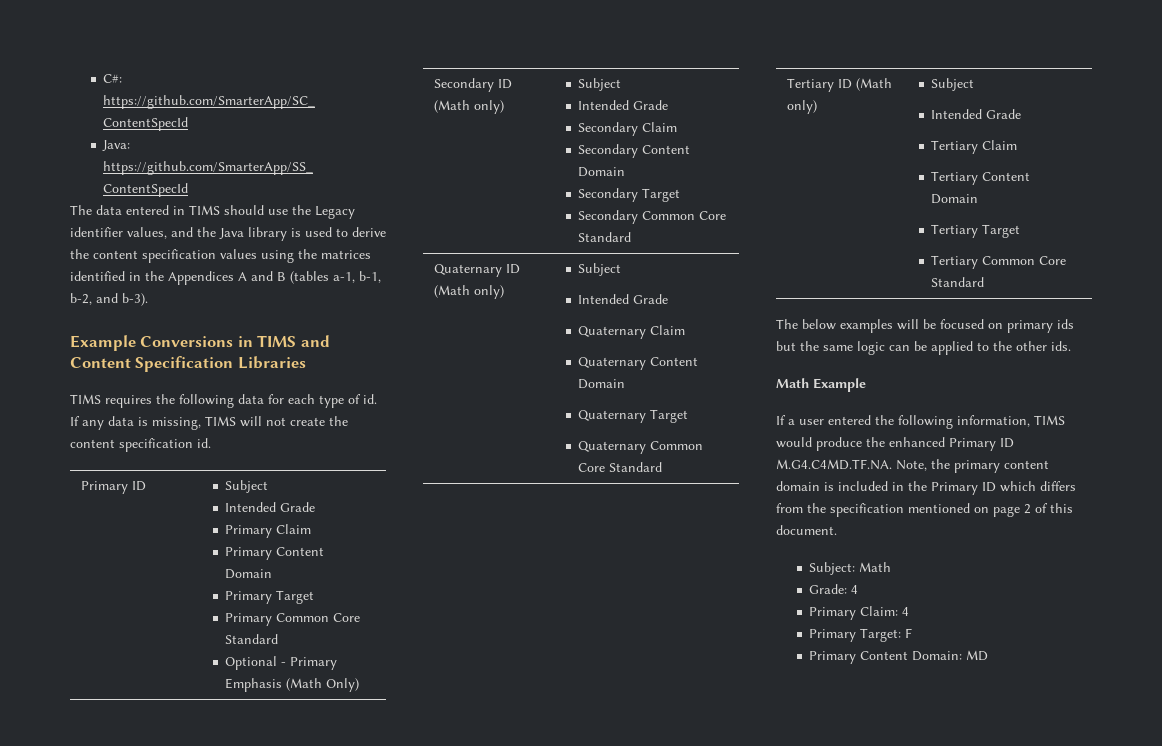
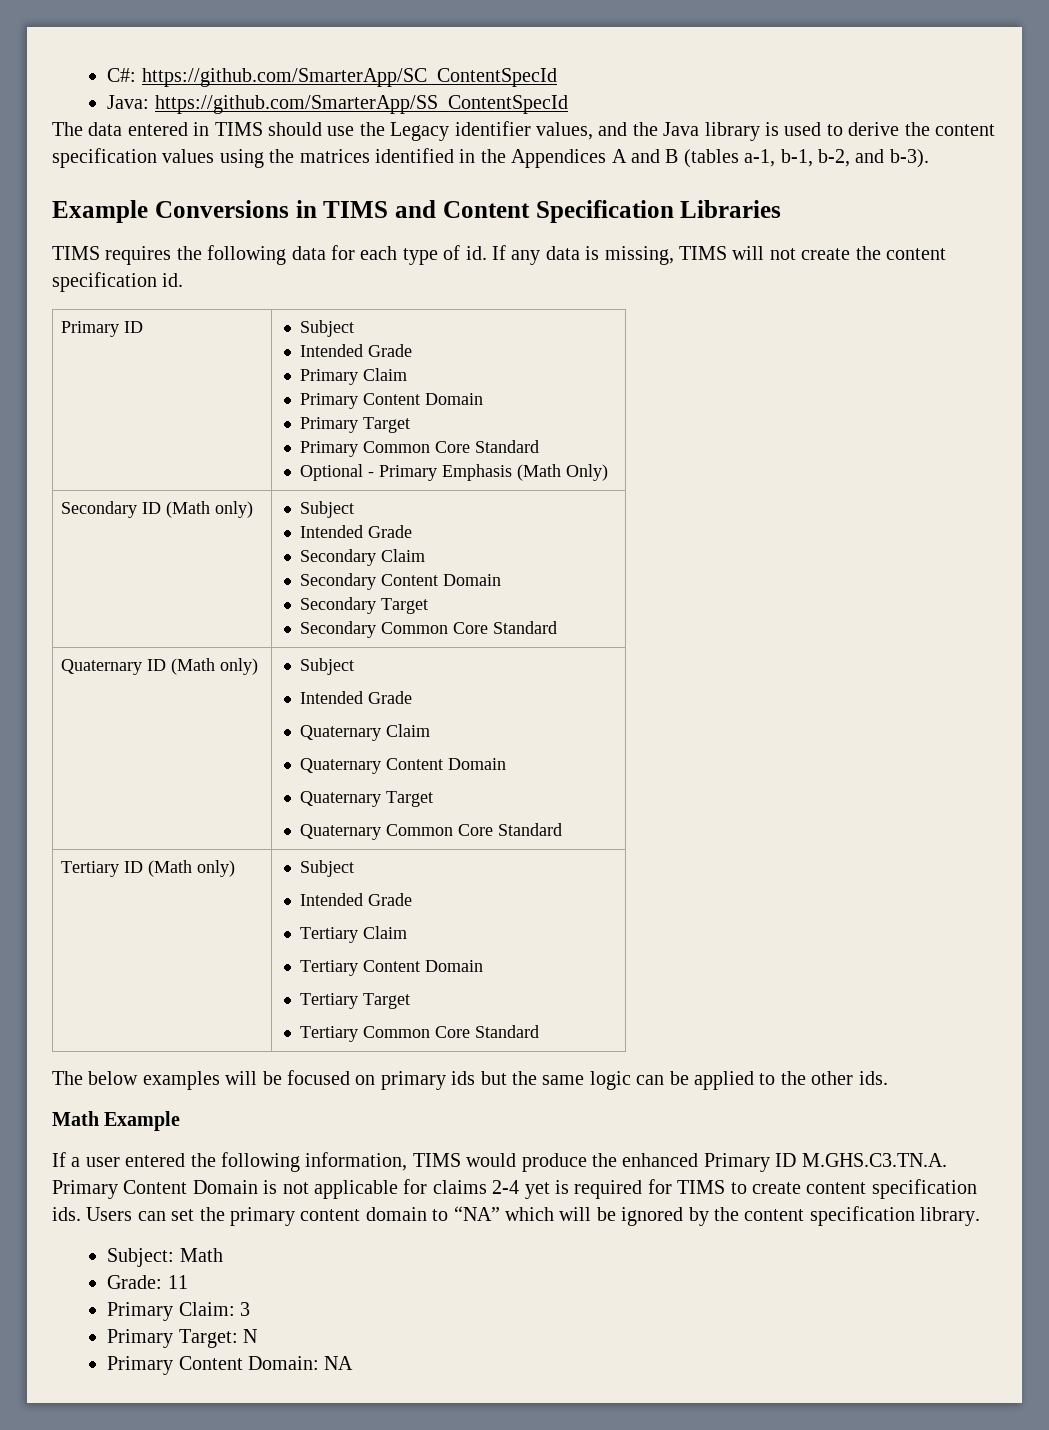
- If a user entered the following information, TIMS would produce the enhanced Primary ID M.G4.C4MD.TF.NA. Note, the primary content domain is included in the Primary ID which differs from the specification mentioned on page 2 of this document.
+ If a user entered the following information, TIMS would produce the enhanced Primary ID M.GHS.C3.TN.A. Primary Content Domain is not applicable for claims 2-4 yet is required for TIMS to create content specification ids. Users can set the primary content domain to “NA” which will be ignored by the content specification library.
- Grade: 4
+ Grade: 11
- Primary Claim: 4
+ Primary Claim: 3
- Primary Target: F
+ Primary Target: N
- Primary Content Domain: MD
+ Primary Content Domain: NA

